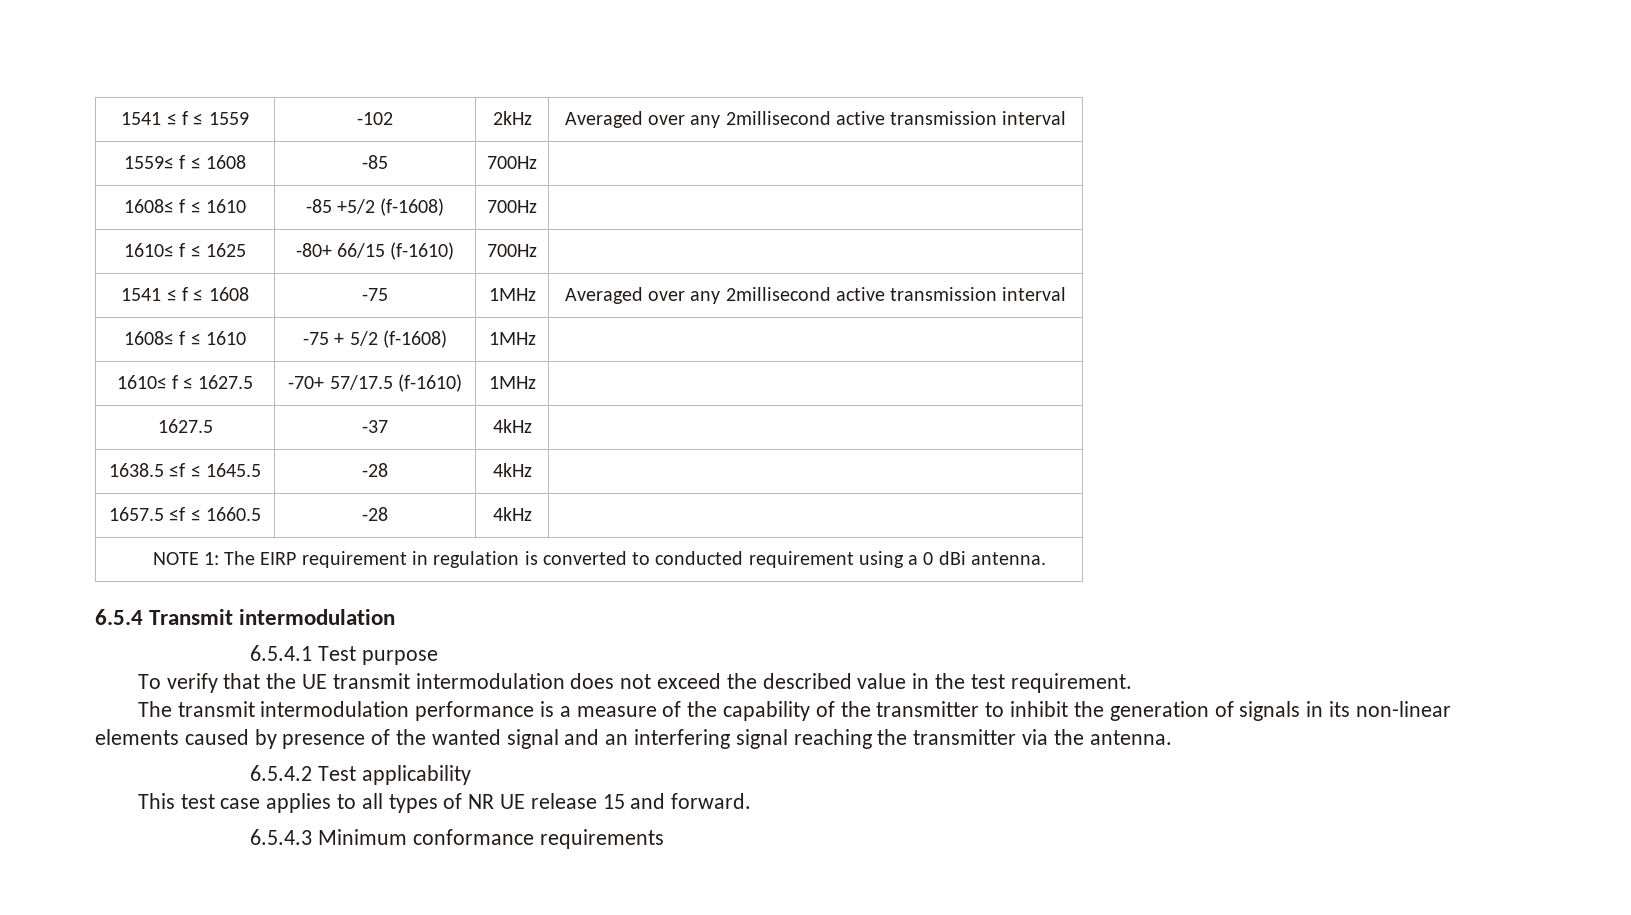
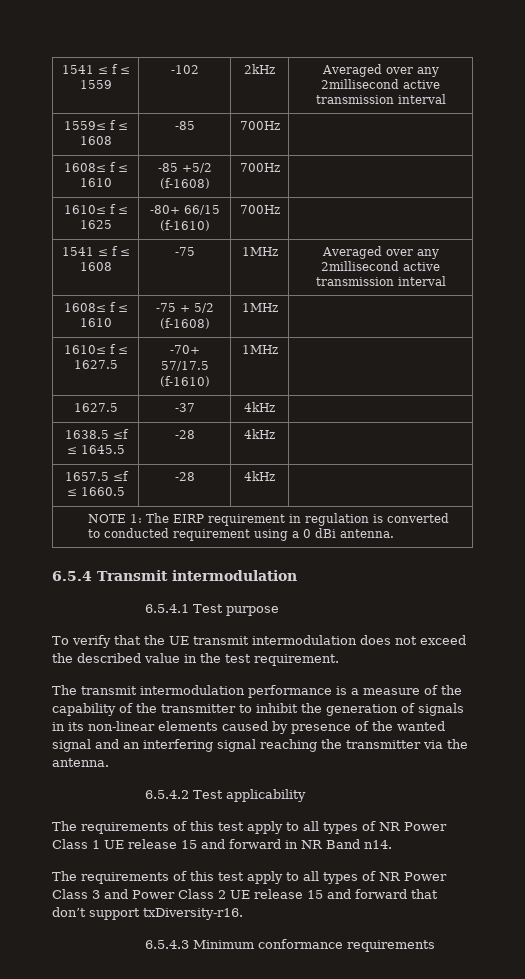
- This test case applies to all types of NR UE release 15 and forward.
+ The requirements of this test apply to all types of NR Power Class 1 UE release 15 and forward in NR Band n14.
+ The requirements of this test apply to all types of NR Power Class 3 and Power Class 2 UE release 15 and forward that don’t support txDiversity-r16.

